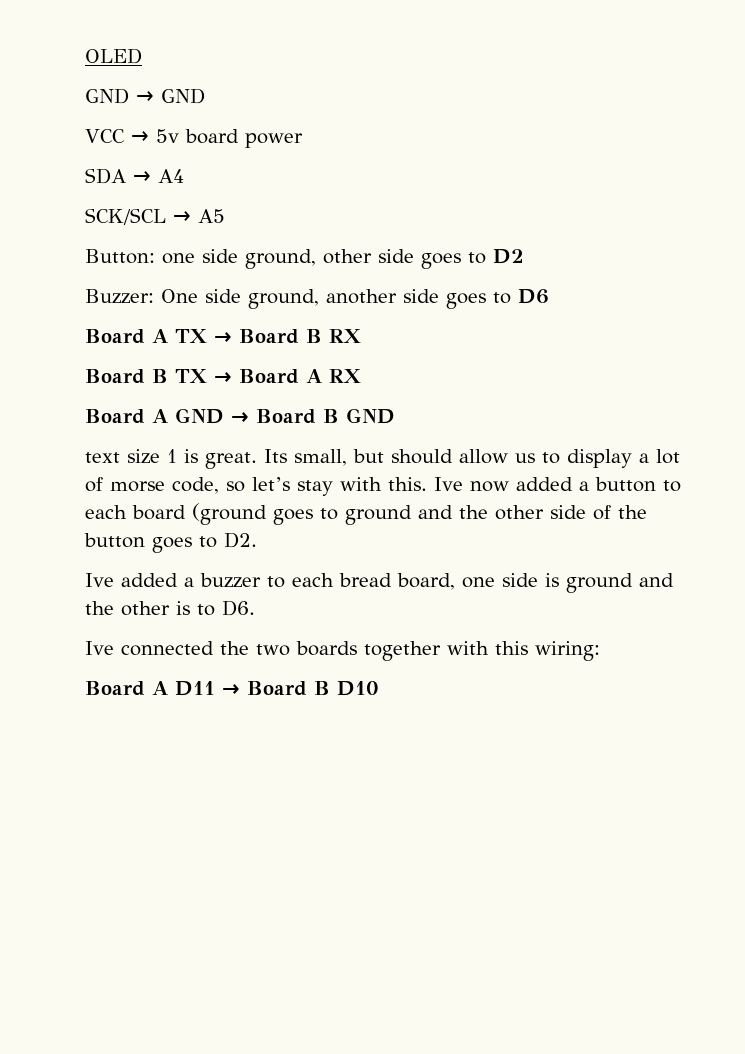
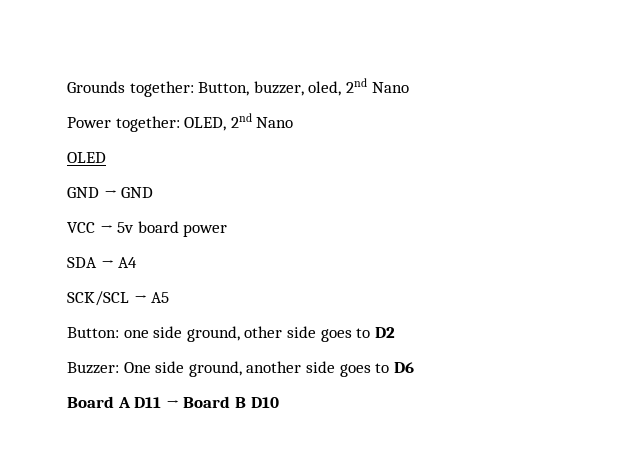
+ Grounds together: Button, buzzer, oled, 2nd Nano
+ Power together: OLED, 2nd Nano
- Board A TX → Board B RX
- Board B TX → Board A RX
- Board A GND → Board B GND
- text size 1 is great. Its small, but should allow us to display a lot of morse code, so let’s stay with this. Ive now added a button to each board (ground goes to ground and the other side of the button goes to D2.
- Ive added a buzzer to each bread board, one side is ground and the other is to D6.
- Ive connected the two boards together with this wiring:

